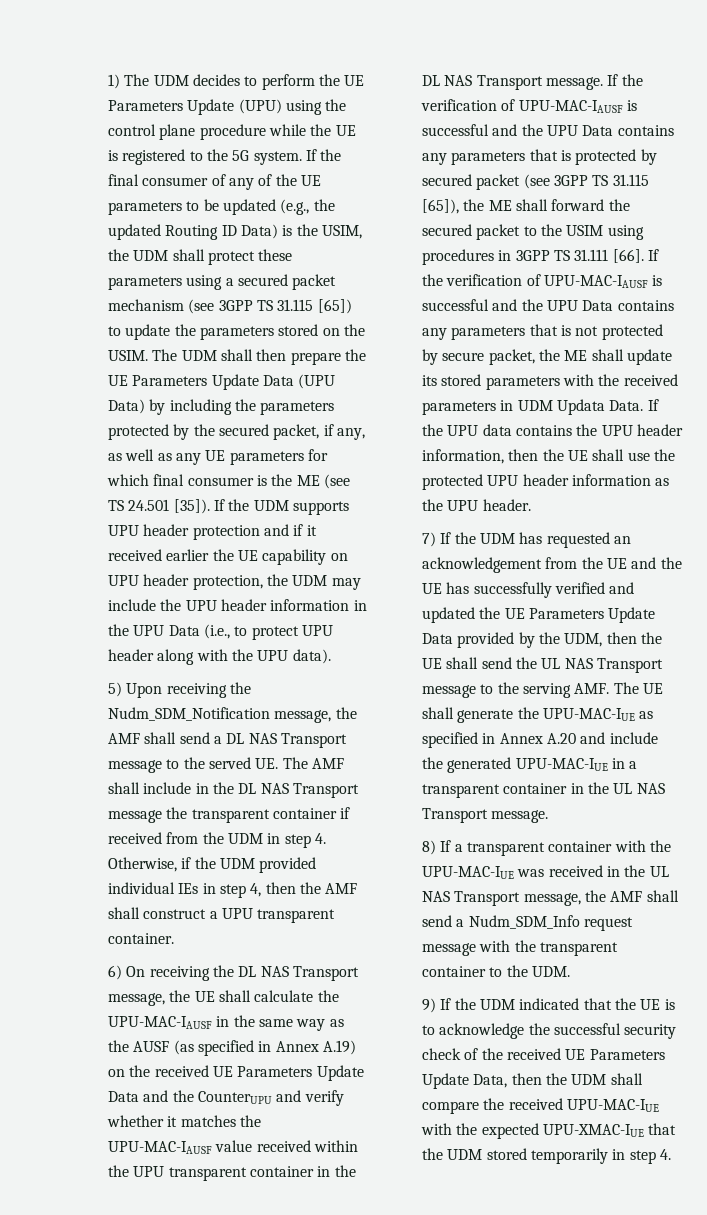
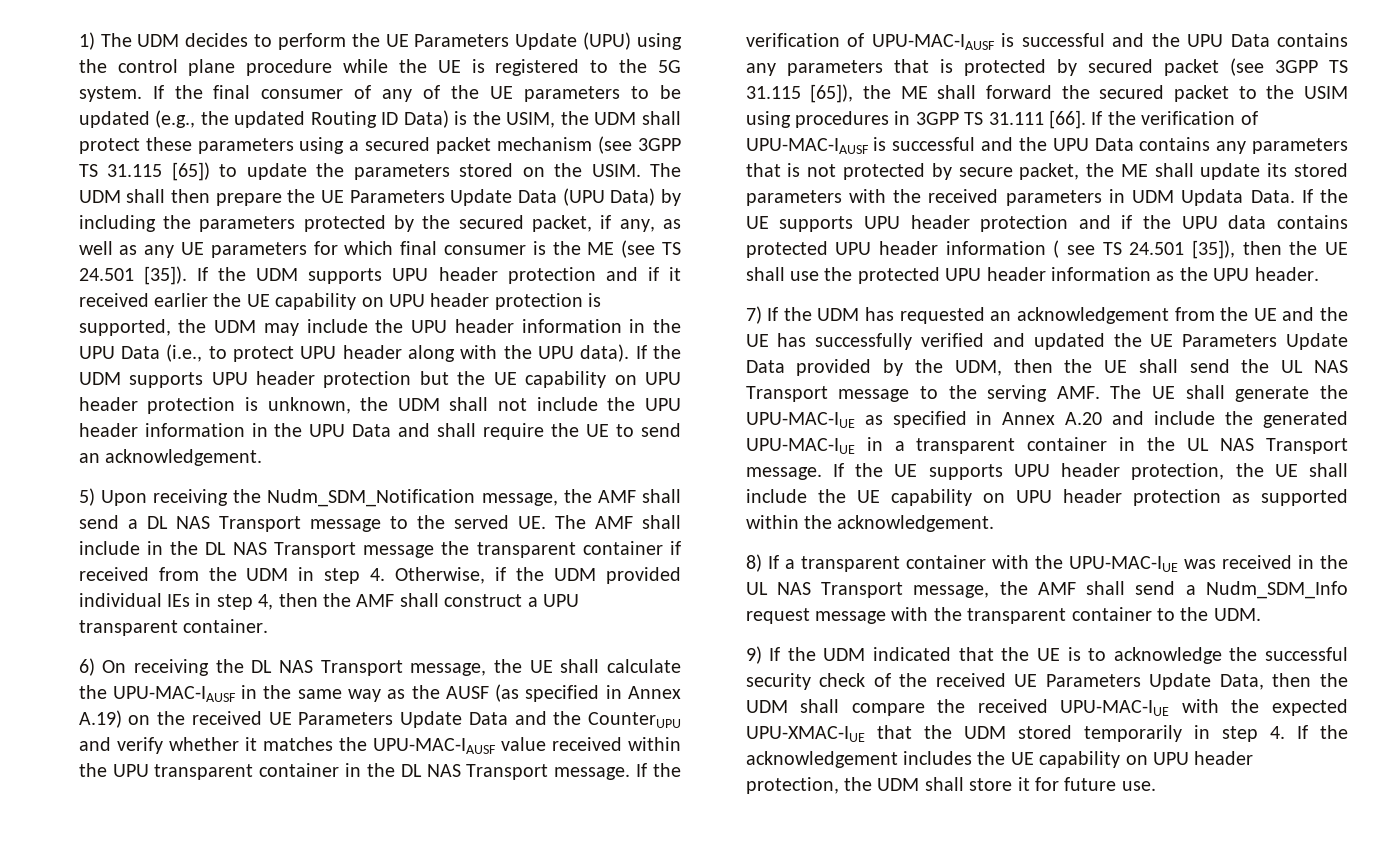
- If the UDM supports UPU header protection and if it received earlier the UE capability on UPU header protection, the UDM may include the UPU header information in the UPU Data (i.e., to protect UPU header along with the UPU data).
+ If the UDM supports UPU header protection and if it received earlier the UE capability on UPU header protection is supported, the UDM may include the UPU header information in the UPU Data (i.e., to protect UPU header along with the UPU data). If the UDM supports UPU header protection but the UE capability on UPU header protection is unknown, the UDM shall not include the UPU header information in the UPU Data and shall require the UE to send an acknowledgement.
- If the UPU data contains the UPU header information, then the UE shall use the protected UPU header information as the UPU header.
+ If the UE supports UPU header protection and if the UPU data contains protected UPU header information ( see TS 24.501 [35]), then the UE shall use the protected UPU header information as the UPU header.
+ If the UE supports UPU header protection, the UE shall include the UE capability on UPU header protection as supported within the acknowledgement.
- 9) If the UDM indicated that the UE is to acknowledge the successful security check of the received UE Parameters Update Data, then the UDM shall compare the received UPU-MAC-IUE with the expected UPU-XMAC-IUE that the UDM stored temporarily in step 4.
+ 9) If the UDM indicated that the UE is to acknowledge the successful security check of the received UE Parameters Update Data, then the UDM shall compare the received UPU-MAC-IUE with the expected UPU-XMAC-IUE that the UDM stored temporarily in step 4. If the acknowledgement includes the UE capability on UPU header protection, the UDM shall store it for future use.

